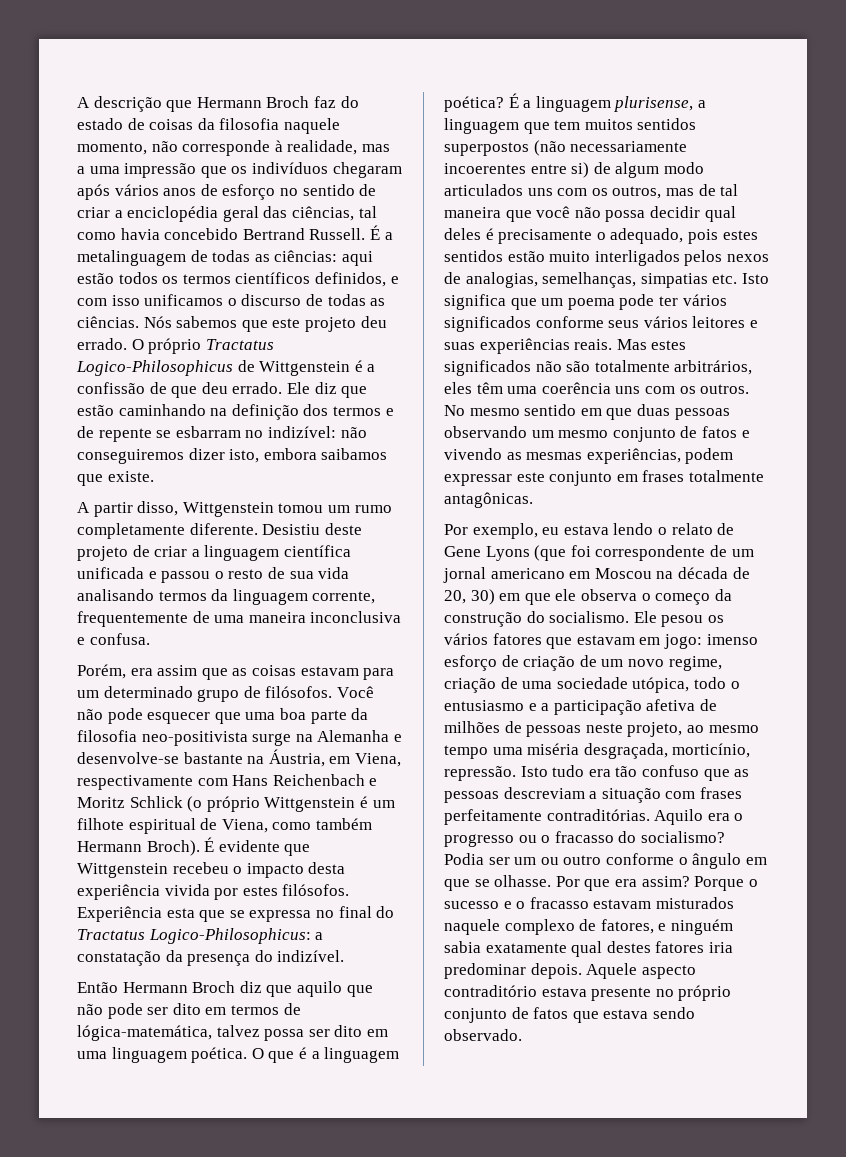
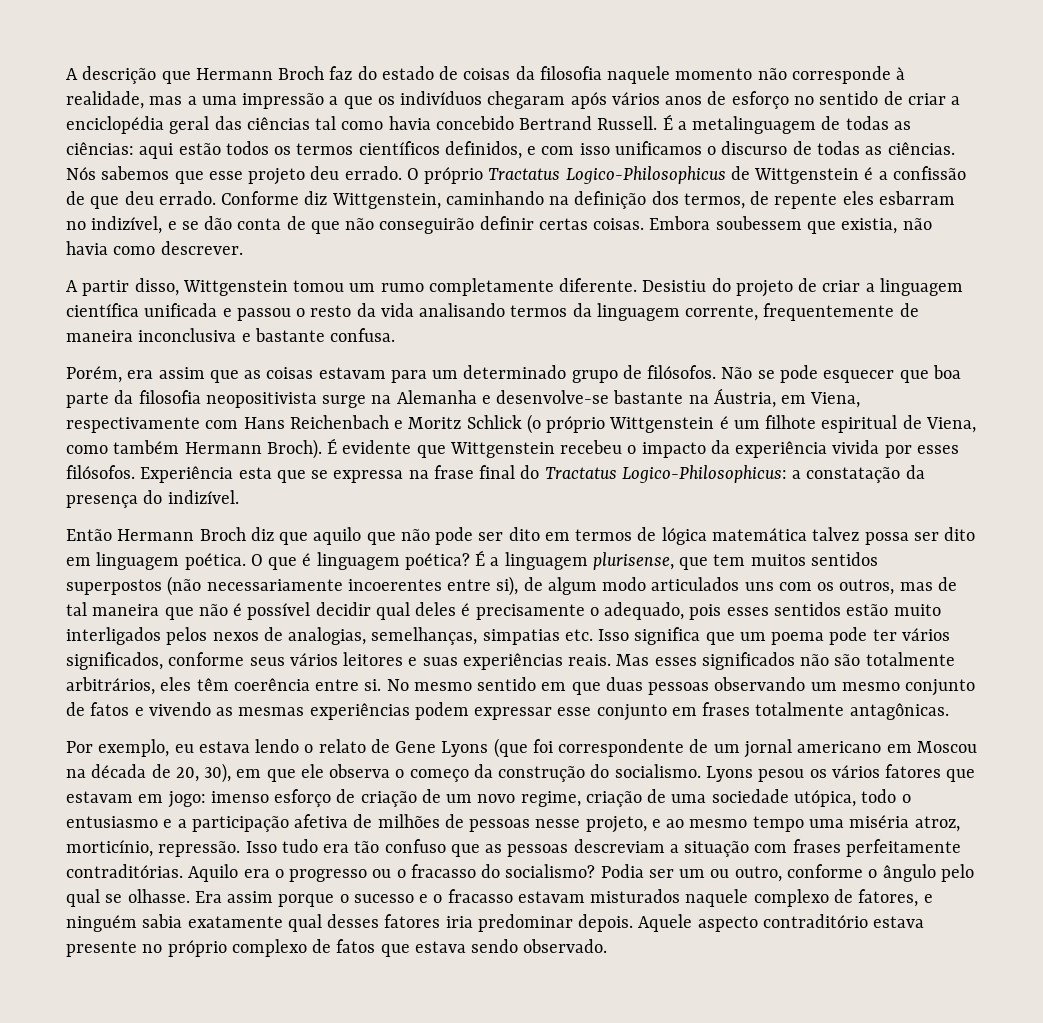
- A descrição que Hermann Broch faz do estado de coisas da filosofia naquele momento, não corresponde à realidade, mas a uma impressão que os indivíduos chegaram após vários anos de esforço no sentido de criar a enciclopédia geral das ciências, tal como havia concebido Bertrand Russell.
+ A descrição que Hermann Broch faz do estado de coisas da filosofia naquele momento não corresponde à realidade, mas a uma impressão a que os indivíduos chegaram após vários anos de esforço no sentido de criar a enciclopédia geral das ciências tal como havia concebido Bertrand Russell.
- Nós sabemos que este projeto deu errado.
+ Nós sabemos que esse projeto deu errado.
- Ele diz que estão caminhando na definição dos termos e de repente se esbarram no indizível: não conseguiremos dizer isto, embora saibamos que existe.
+ Conforme diz Wittgenstein, caminhando na definição dos termos, de repente eles esbarram no indizível, e se dão conta de que não conseguirão definir certas coisas. Embora soubessem que existia, não havia como descrever.
- Desistiu deste projeto de criar a linguagem científica unificada e passou o resto de sua vida analisando termos da linguagem corrente, frequentemente de uma maneira inconclusiva e confusa.
+ Desistiu do projeto de criar a linguagem científica unificada e passou o resto da vida analisando termos da linguagem corrente, frequentemente de maneira inconclusiva e bastante confusa.
- Você não pode esquecer que uma boa parte da filosofia neo-positivista surge na Alemanha e desenvolve-se bastante na Áustria, em Viena, respectivamente com Hans Reichenbach e Moritz Schlick (o próprio Wittgenstein é um filhote espiritual de Viena, como também Hermann Broch).
+ Não se pode esquecer que boa parte da filosofia neopositivista surge na Alemanha e desenvolve-se bastante na Áustria, em Viena, respectivamente com Hans Reichenbach e Moritz Schlick (o próprio Wittgenstein é um filhote espiritual de Viena, como também Hermann Broch).
- É evidente que Wittgenstein recebeu o impacto desta experiência vivida por estes filósofos.
+ É evidente que Wittgenstein recebeu o impacto da experiência vivida por esses filósofos.
- Experiência esta que se expressa no final do Tractatus Logico-Philosophicus: a constatação da presença do indizível.
+ Experiência esta que se expressa na frase final do Tractatus Logico-Philosophicus: a constatação da presença do indizível.
- Então Hermann Broch diz que aquilo que não pode ser dito em termos de lógica-matemática, talvez possa ser dito em uma linguagem poética.
+ Então Hermann Broch diz que aquilo que não pode ser dito em termos de lógica matemática talvez possa ser dito em linguagem poética.
- O que é a linguagem poética?
+ O que é linguagem poética?
- É a linguagem plurisense, a linguagem que tem muitos sentidos superpostos (não necessariamente incoerentes entre si) de algum modo articulados uns com os outros, mas de tal maneira que você não possa decidir qual deles é precisamente o adequado, pois estes sentidos estão muito interligados pelos nexos de analogias, semelhanças, simpatias etc. Isto significa que um poema pode ter vários significados conforme seus vários leitores e suas experiências reais.
+ É a linguagem plurisense, que tem muitos sentidos superpostos (não necessariamente incoerentes entre si), de algum modo articulados uns com os outros, mas de tal maneira que não é possível decidir qual deles é precisamente o adequado, pois esses sentidos estão muito interligados pelos nexos de analogias, semelhanças, simpatias etc. Isso significa que um poema pode ter vários significados, conforme seus vários leitores e suas experiências reais.
- Mas estes significados não são totalmente arbitrários, eles têm uma coerência uns com os outros.
+ Mas esses significados não são totalmente arbitrários, eles têm coerência entre si.
- No mesmo sentido em que duas pessoas observando um mesmo conjunto de fatos e vivendo as mesmas experiências, podem expressar este conjunto em frases totalmente antagônicas.
+ No mesmo sentido em que duas pessoas observando um mesmo conjunto de fatos e vivendo as mesmas experiências podem expressar esse conjunto em frases totalmente antagônicas.
- Por exemplo, eu estava lendo o relato de Gene Lyons (que foi correspondente de um jornal americano em Moscou na década de 20, 30) em que ele observa o começo da construção do socialismo.
+ Por exemplo, eu estava lendo o relato de Gene Lyons (que foi correspondente de um jornal americano em Moscou na década de 20, 30), em que ele observa o começo da construção do socialismo.
- Ele pesou os vários fatores que estavam em jogo: imenso esforço de criação de um novo regime, criação de uma sociedade utópica, todo o entusiasmo e a participação afetiva de milhões de pessoas neste projeto, ao mesmo tempo uma miséria desgraçada, morticínio, repressão.
+ Lyons pesou os vários fatores que estavam em jogo: imenso esforço de criação de um novo regime, criação de uma sociedade utópica, todo o entusiasmo e a participação afetiva de milhões de pessoas nesse projeto, e ao mesmo tempo uma miséria atroz, morticínio, repressão.
- Isto tudo era tão confuso que as pessoas descreviam a situação com frases perfeitamente contraditórias.
+ Isso tudo era tão confuso que as pessoas descreviam a situação com frases perfeitamente contraditórias.
- Podia ser um ou outro conforme o ângulo em que se olhasse. Por que era assim? Porque o sucesso e o fracasso estavam misturados naquele complexo de fatores, e ninguém sabia exatamente qual destes fatores iria predominar depois.
+ Podia ser um ou outro, conforme o ângulo pelo qual se olhasse. Era assim porque o sucesso e o fracasso estavam misturados naquele complexo de fatores, e ninguém sabia exatamente qual desses fatores iria predominar depois.
- Aquele aspecto contraditório estava presente no próprio conjunto de fatos que estava sendo observado.
+ Aquele aspecto contraditório estava presente no próprio complexo de fatos que estava sendo observado.

